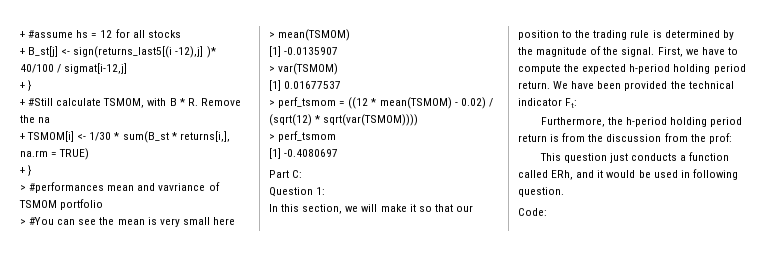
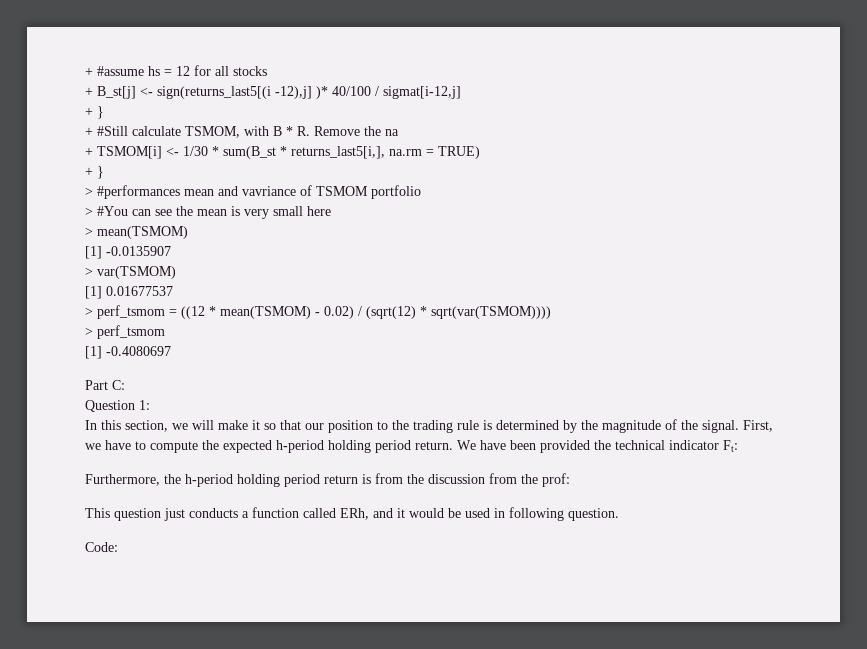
- + TSMOM[i] <- 1/30 * sum(B_st * returns[i,], na.rm = TRUE)
+ + TSMOM[i] <- 1/30 * sum(B_st * returns_last5[i,], na.rm = TRUE)

